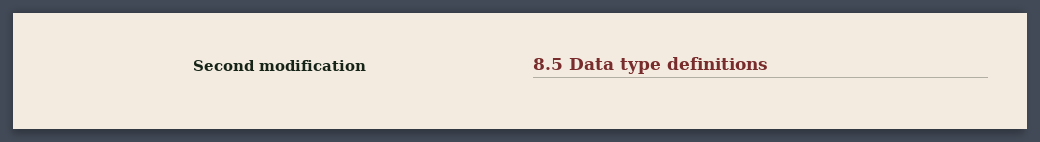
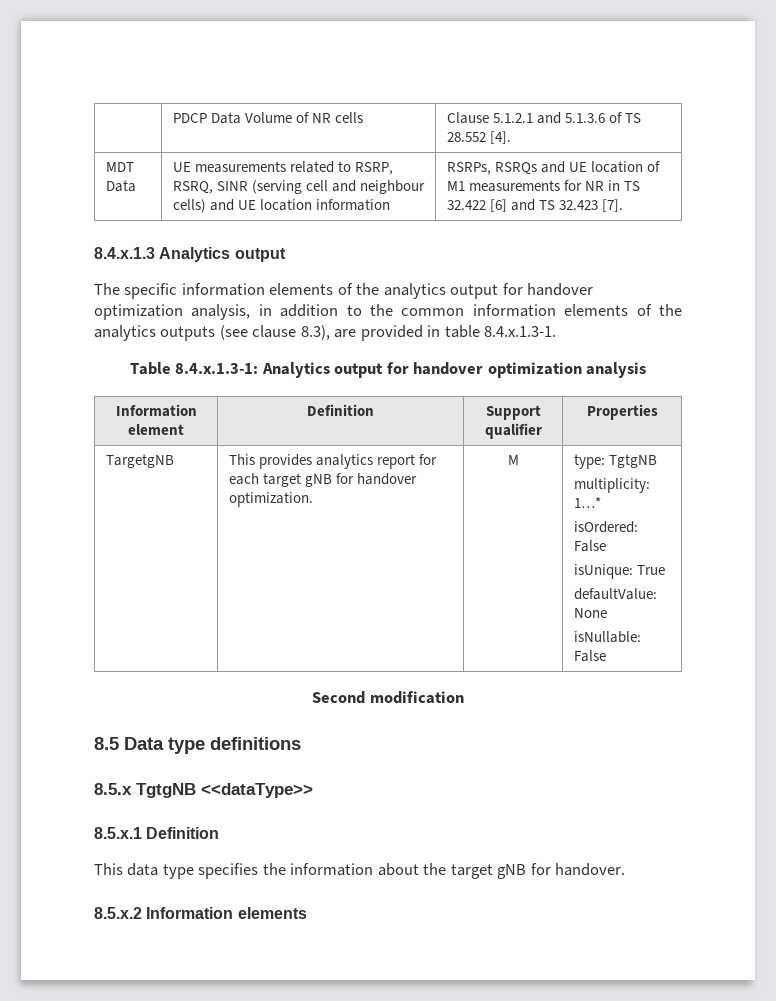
+ | PDCP Data Volume of NR cells | Clause 5.1.2.1 and 5.1.3.6 of TS 28.552 [4].
+ MDT Data | UE measurements related to RSRP, RSRQ, SINR (serving cell and neighbour cells) and UE location information | RSRPs, RSRQs and UE location of M1 measurements for NR in TS 32.422 [6] and TS 32.423 [7].
+ 8.4.x.1.3 Analytics output
+ The specific information elements of the analytics output for handover optimization analysis, in addition to the common information elements of the analytics outputs (see clause 8.3), are provided in table 8.4.x.1.3-1.
+ Table 8.4.x.1.3-1: Analytics output for handover optimization analysis
+ Information element | Definition | Support qualifier | Properties
+ TargetgNB | This provides analytics report for each target gNB for handover optimization. | M | type: TgtgNB
+ multiplicity: 1…*
+ isOrdered: False
+ isUnique: True
+ defaultValue: None
+ isNullable: False
+ 8.5.x TgtgNB <<dataType>>
+ 8.5.x.1 Definition
+ This data type specifies the information about the target gNB for handover.
+ 8.5.x.2 Information elements

